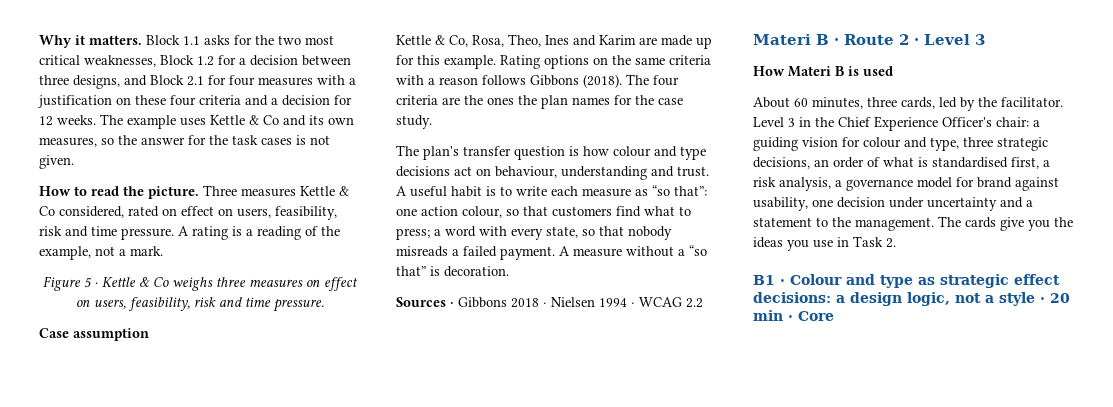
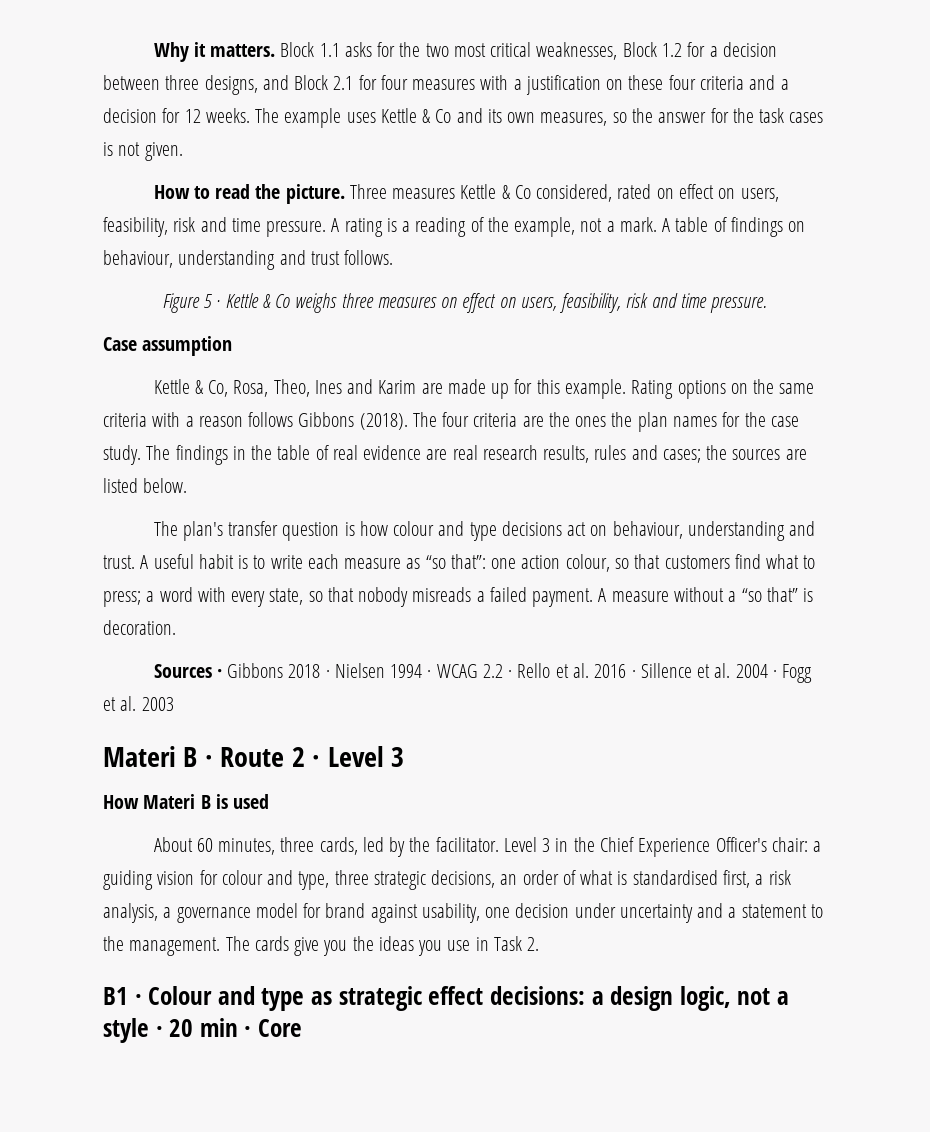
+ A table of findings on behaviour, understanding and trust follows.
+ The findings in the table of real evidence are real research results, rules and cases; the sources are listed below.
- Sources · Gibbons 2018 · Nielsen 1994 · WCAG 2.2
+ Sources · Gibbons 2018 · Nielsen 1994 · WCAG 2.2 · Rello et al. 2016 · Sillence et al. 2004 · Fogg et al. 2003

